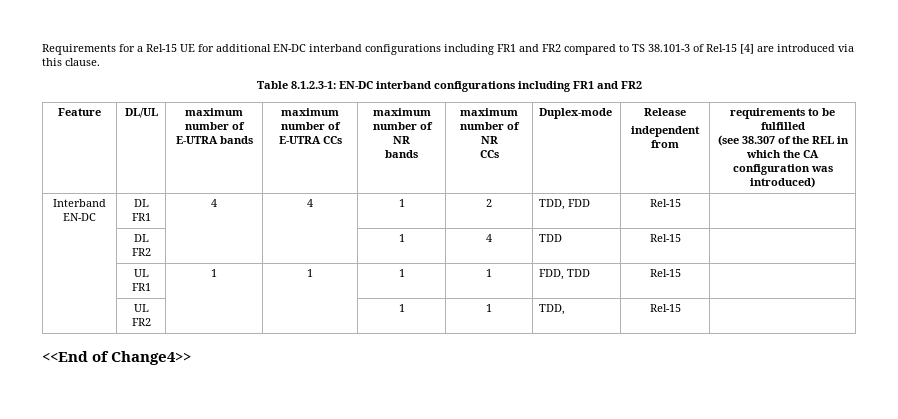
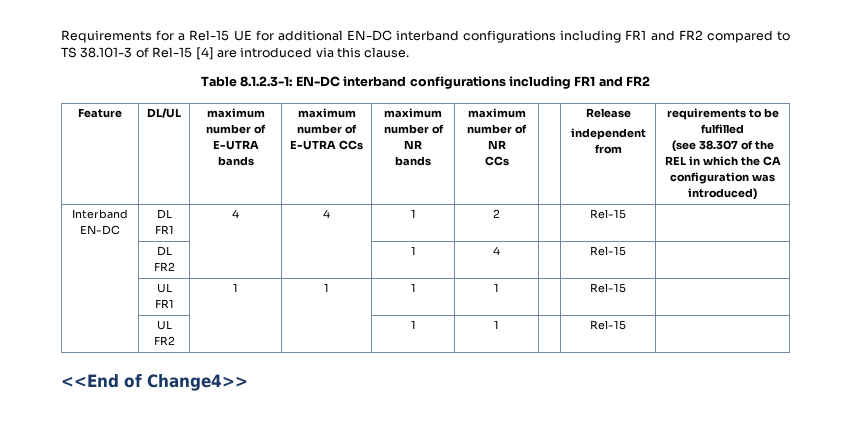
- Duplex-mode
- Interband EN-DC | DL FR1 | 4 | 4 | 1 | 2 | TDD, FDD | Rel-15 |
+ Interband EN-DC | DL FR1 | 4 | 4 | 1 | 2 | | Rel-15 |
- | DL FR2 | | | 1 | 4 | TDD | Rel-15 |
+ | DL FR2 | | | 1 | 4 | | Rel-15 |
- | UL FR1 | 1 | 1 | 1 | 1 | FDD, TDD | Rel-15 |
+ | UL FR1 | 1 | 1 | 1 | 1 | | Rel-15 |
- | UL FR2 | | | 1 | 1 | TDD, | Rel-15 |
+ | UL FR2 | | | 1 | 1 | | Rel-15 |

